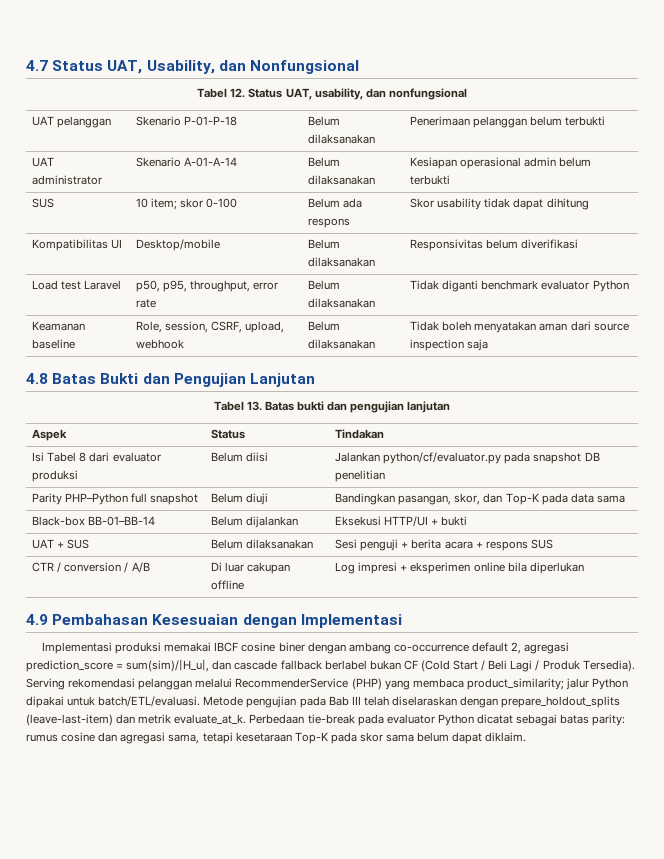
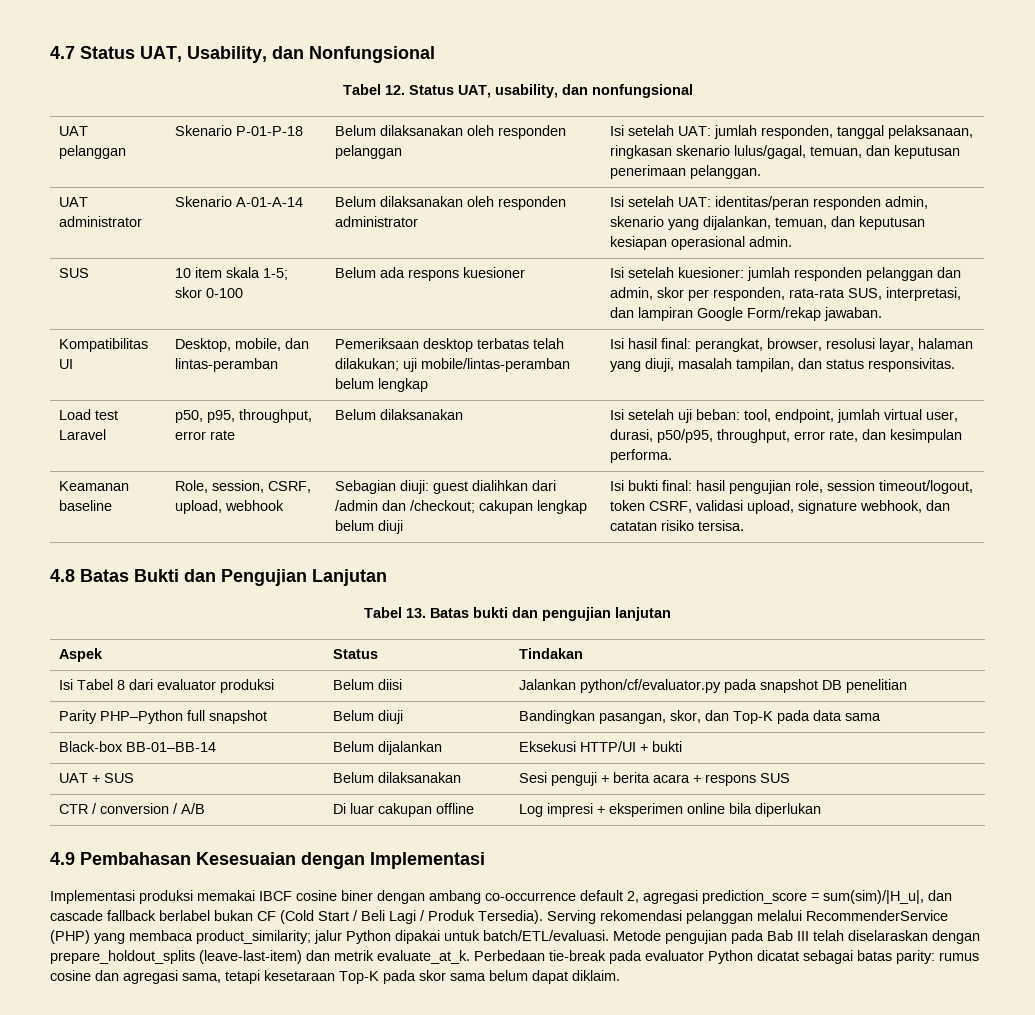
- UAT pelanggan | Skenario P-01-P-18 | Belum dilaksanakan | Penerimaan pelanggan belum terbukti
+ UAT pelanggan | Skenario P-01-P-18 | Belum dilaksanakan oleh responden pelanggan | Isi setelah UAT: jumlah responden, tanggal pelaksanaan, ringkasan skenario lulus/gagal, temuan, dan keputusan penerimaan pelanggan.
- UAT administrator | Skenario A-01-A-14 | Belum dilaksanakan | Kesiapan operasional admin belum terbukti
+ UAT administrator | Skenario A-01-A-14 | Belum dilaksanakan oleh responden administrator | Isi setelah UAT: identitas/peran responden admin, skenario yang dijalankan, temuan, dan keputusan kesiapan operasional admin.
- SUS | 10 item; skor 0-100 | Belum ada respons | Skor usability tidak dapat dihitung
- Kompatibilitas UI | Desktop/mobile | Belum dilaksanakan | Responsivitas belum diverifikasi
+ SUS | 10 item skala 1-5; skor 0-100 | Belum ada respons kuesioner | Isi setelah kuesioner: jumlah responden pelanggan dan admin, skor per responden, rata-rata SUS, interpretasi, dan lampiran Google Form/rekap jawaban.
+ Kompatibilitas UI | Desktop, mobile, dan lintas-peramban | Pemeriksaan desktop terbatas telah dilakukan; uji mobile/lintas-peramban belum lengkap | Isi hasil final: perangkat, browser, resolusi layar, halaman yang diuji, masalah tampilan, dan status responsivitas.
- Load test Laravel | p50, p95, throughput, error rate | Belum dilaksanakan | Tidak diganti benchmark evaluator Python
+ Load test Laravel | p50, p95, throughput, error rate | Belum dilaksanakan | Isi setelah uji beban: tool, endpoint, jumlah virtual user, durasi, p50/p95, throughput, error rate, dan kesimpulan performa.
- Keamanan baseline | Role, session, CSRF, upload, webhook | Belum dilaksanakan | Tidak boleh menyatakan aman dari source inspection saja
+ Keamanan baseline | Role, session, CSRF, upload, webhook | Sebagian diuji: guest dialihkan dari /admin dan /checkout; cakupan lengkap belum diuji | Isi bukti final: hasil pengujian role, session timeout/logout, token CSRF, validasi upload, signature webhook, dan catatan risiko tersisa.

